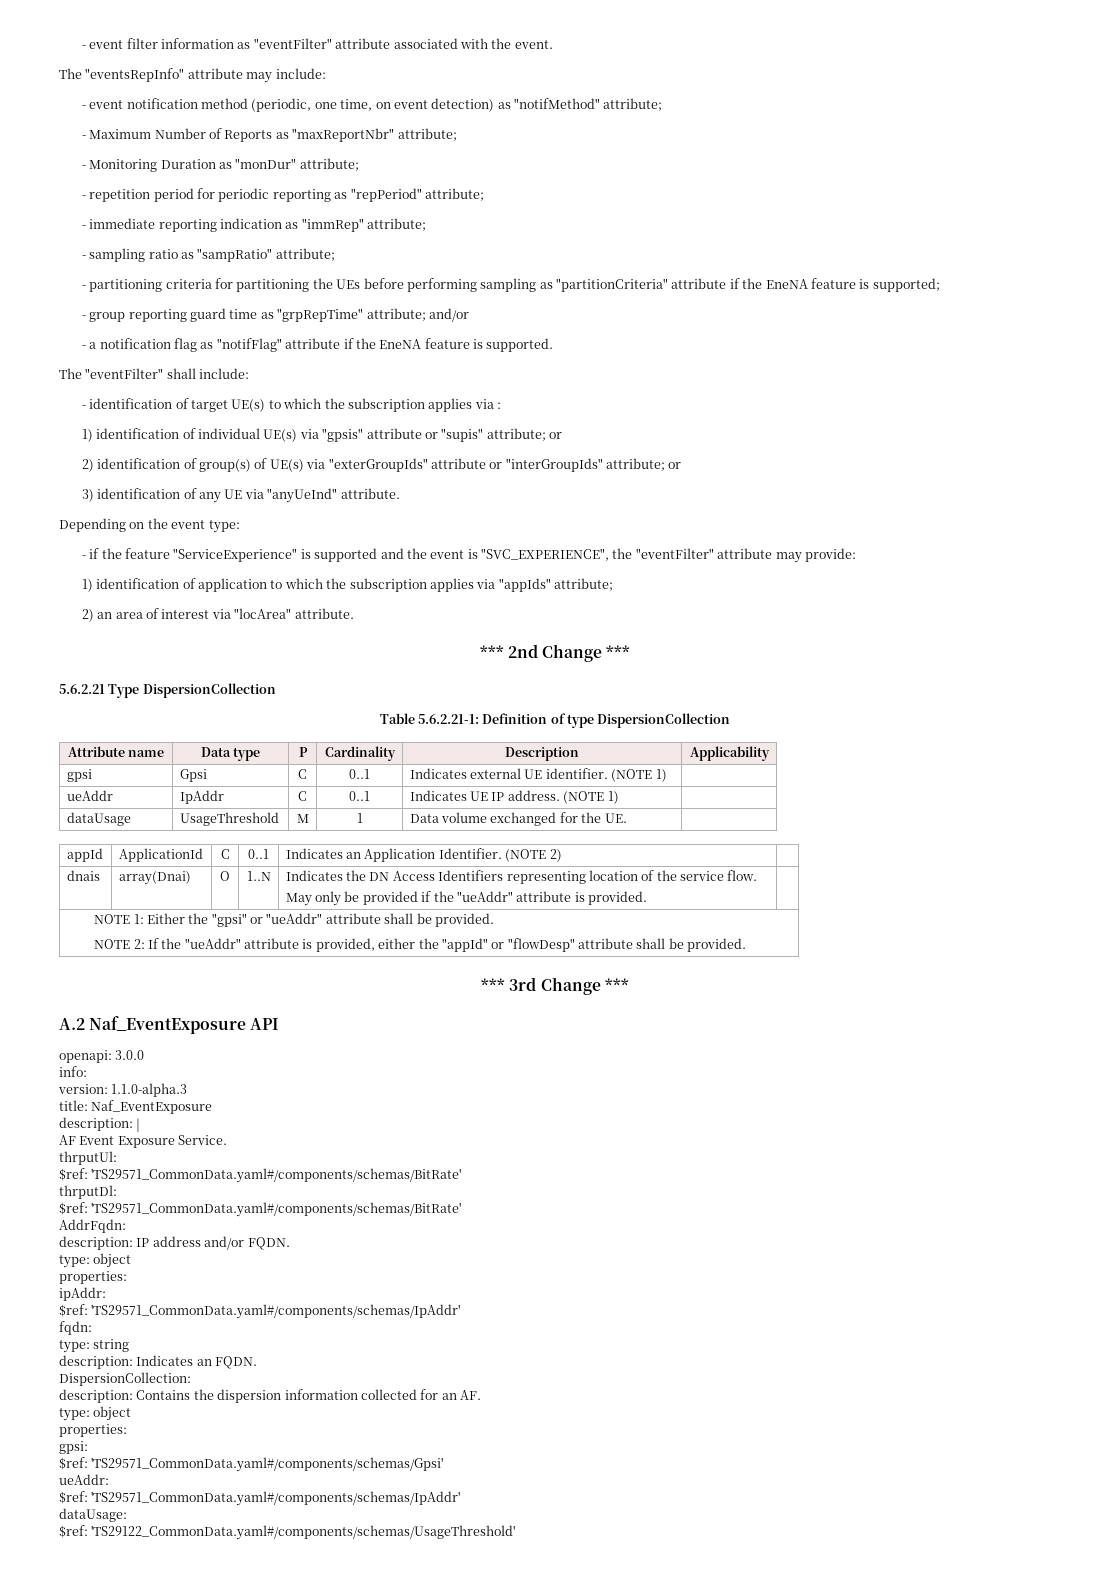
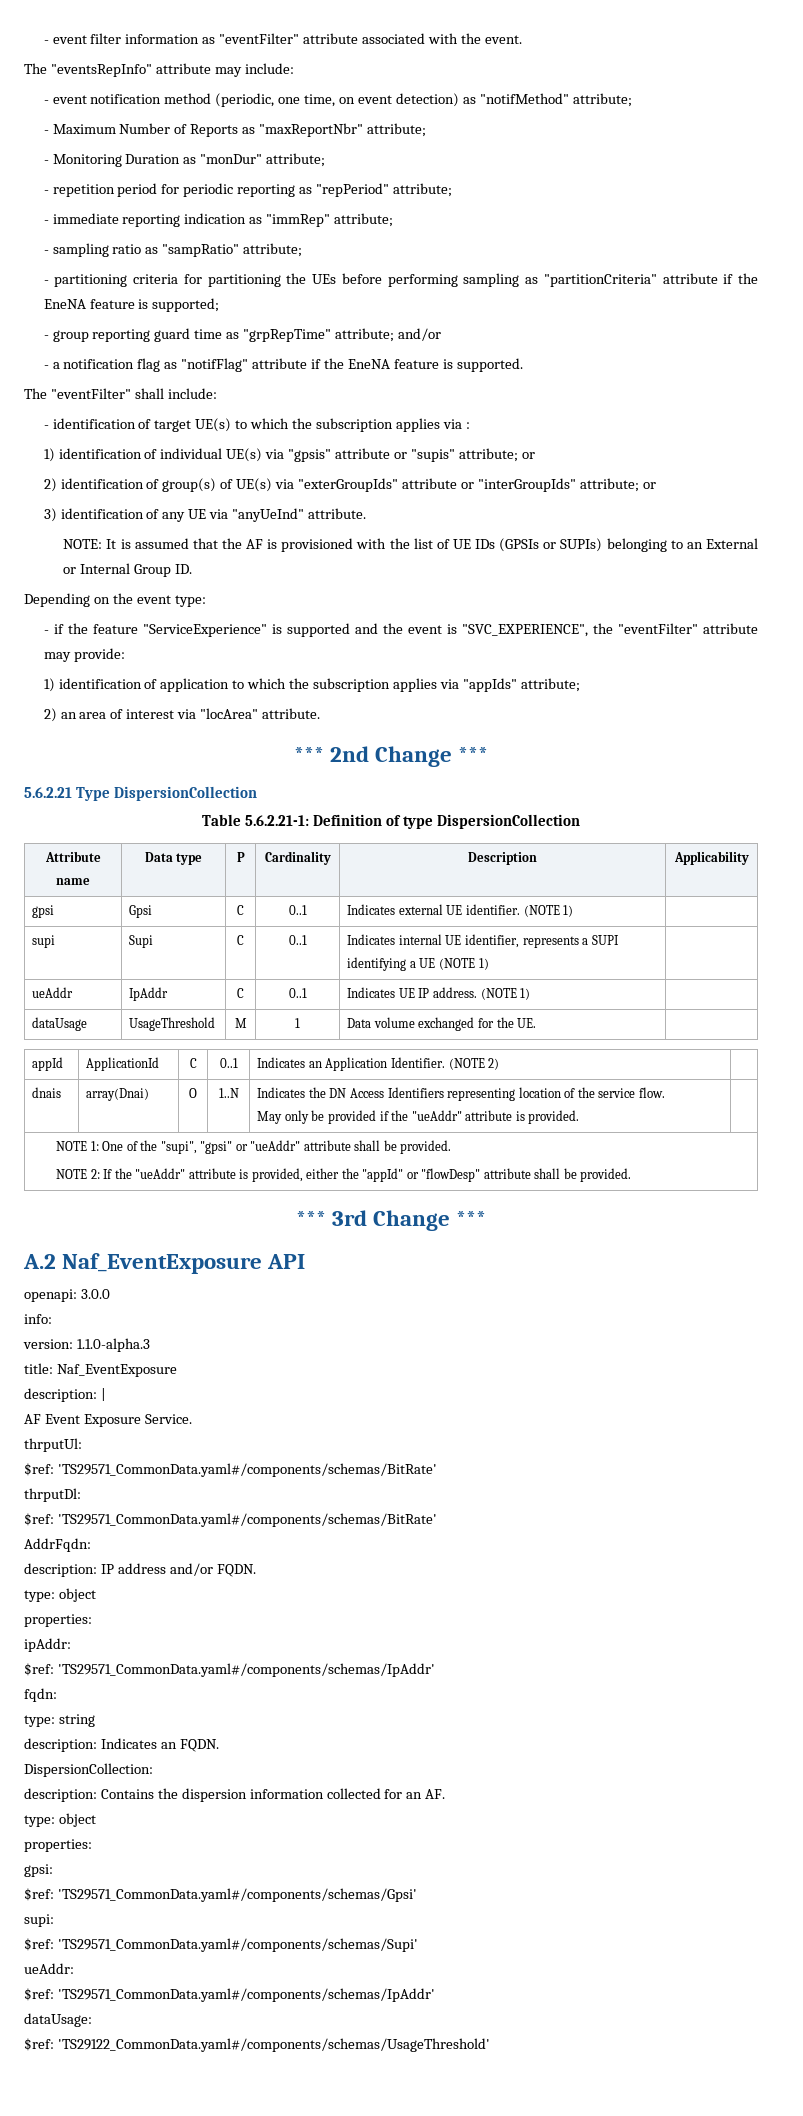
+ NOTE: It is assumed that the AF is provisioned with the list of UE IDs (GPSIs or SUPIs) belonging to an External or Internal Group ID.
+ supi | Supi | C | 0..1 | Indicates internal UE identifier, represents a SUPI identifying a UE (NOTE 1) |
- NOTE 1: Either the "gpsi" or "ueAddr" attribute shall be provided.
+ NOTE 1: One of the "supi", "gpsi" or "ueAddr" attribute shall be provided.
+ supi:
+ $ref: 'TS29571_CommonData.yaml#/components/schemas/Supi'

